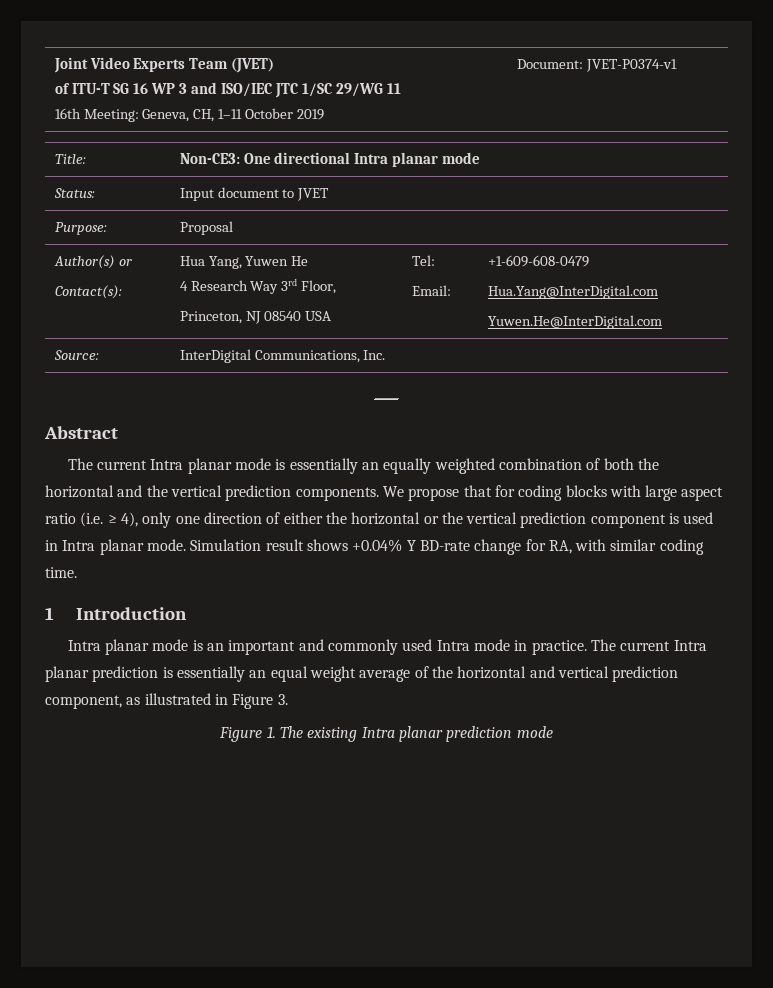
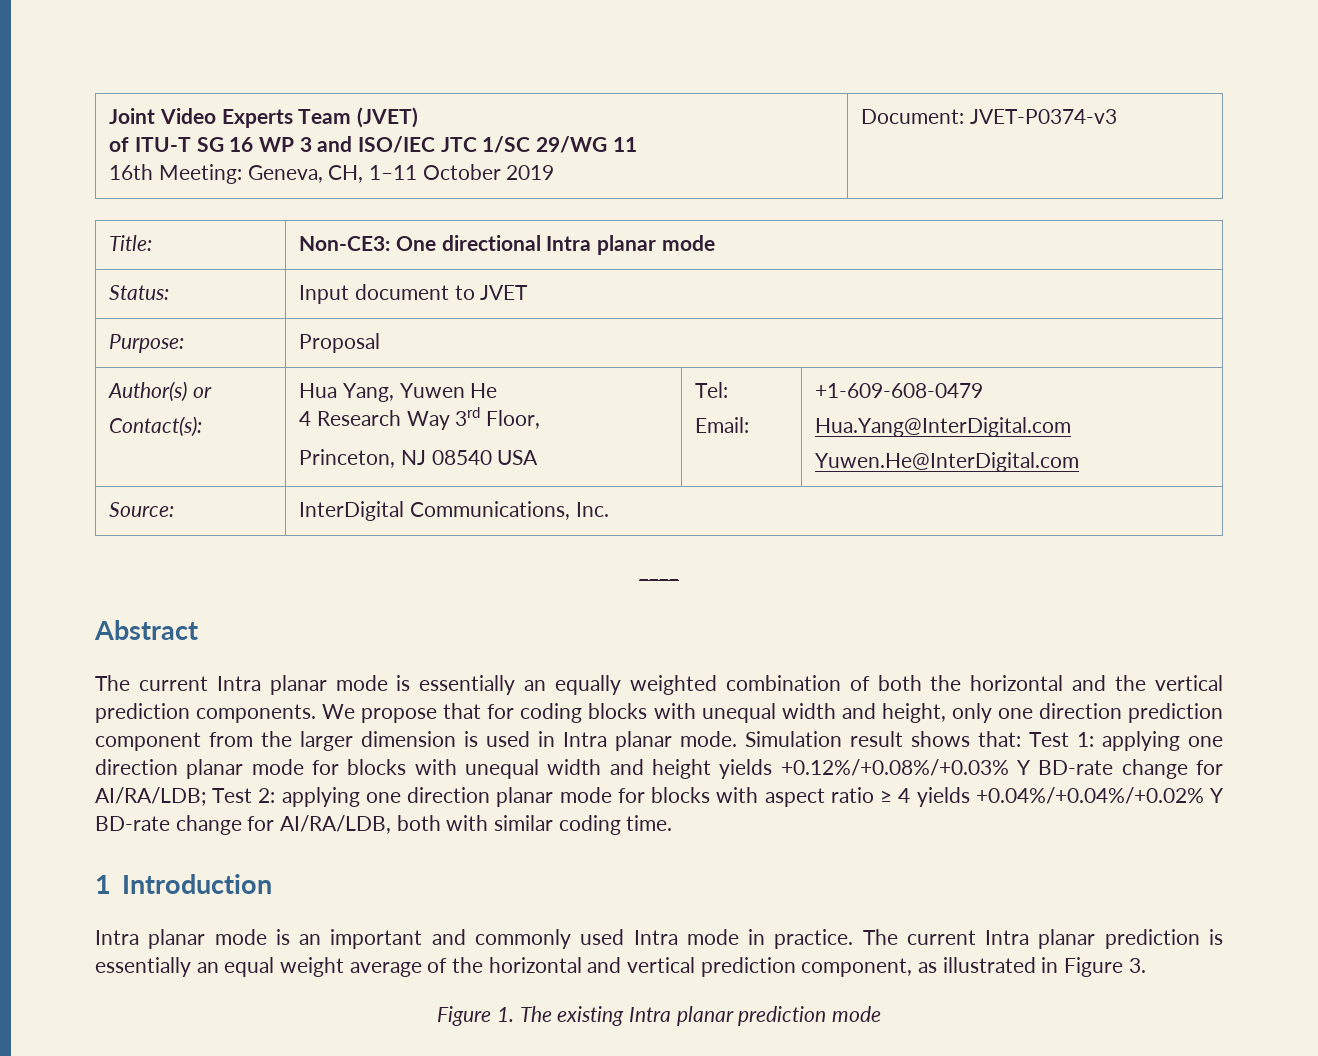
  Joint Video Experts Team (JVET)
  of ITU-T SG 16 WP 3 and ISO/IEC JTC 1/SC 29/WG 11
- 16th Meeting: Geneva, CH, 1–11 October 2019 | Document: JVET-P0374-v1
+ 16th Meeting: Geneva, CH, 1–11 October 2019 | Document: JVET-P0374-v3
- We propose that for coding blocks with large aspect ratio (i.e. ≥ 4), only one direction of either the horizontal or the vertical prediction component is used in Intra planar mode.
+ We propose that for coding blocks with unequal width and height, only one direction prediction component from the larger dimension is used in Intra planar mode.
- Simulation result shows +0.04% Y BD-rate change for RA, with similar coding time.
+ Simulation result shows that: Test 1: applying one direction planar mode for blocks with unequal width and height yields +0.12%/+0.08%/+0.03% Y BD-rate change for AI/RA/LDB; Test 2: applying one direction planar mode for blocks with aspect ratio ≥ 4 yields +0.04%/+0.04%/+0.02% Y BD-rate change for AI/RA/LDB, both with similar coding time.

